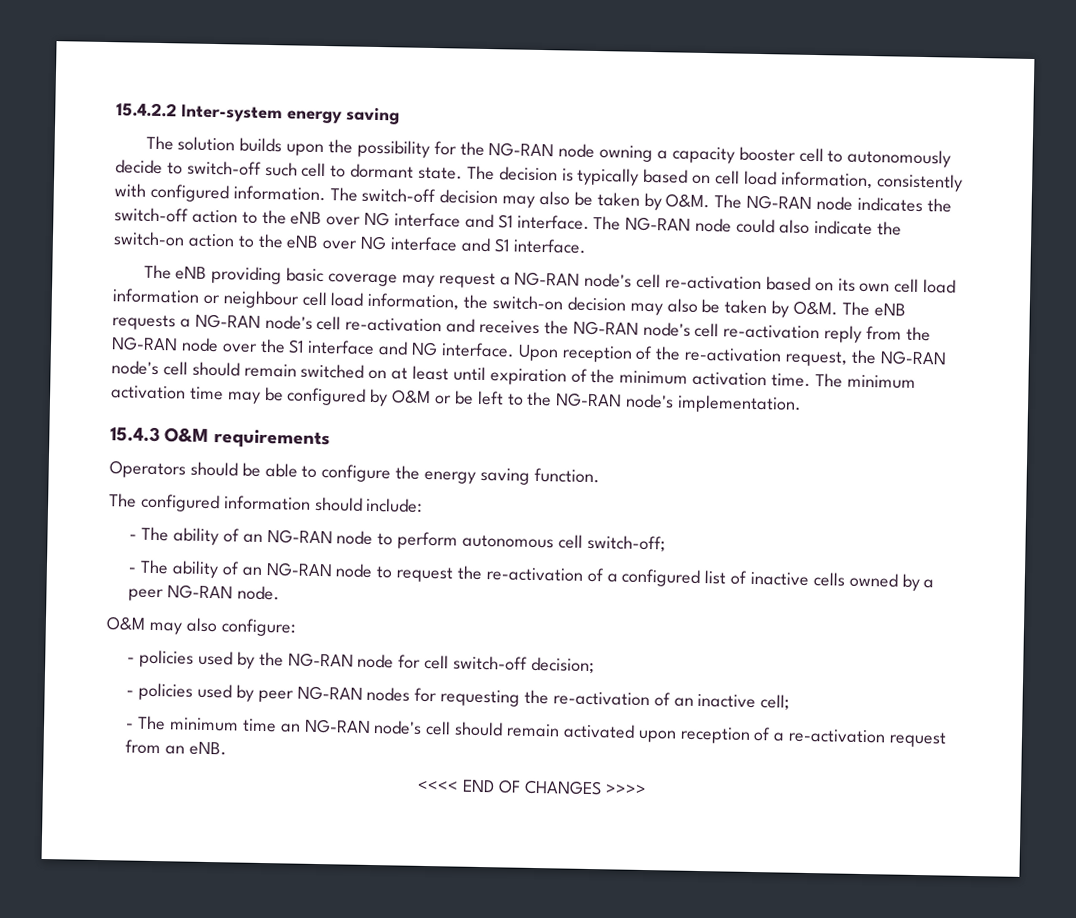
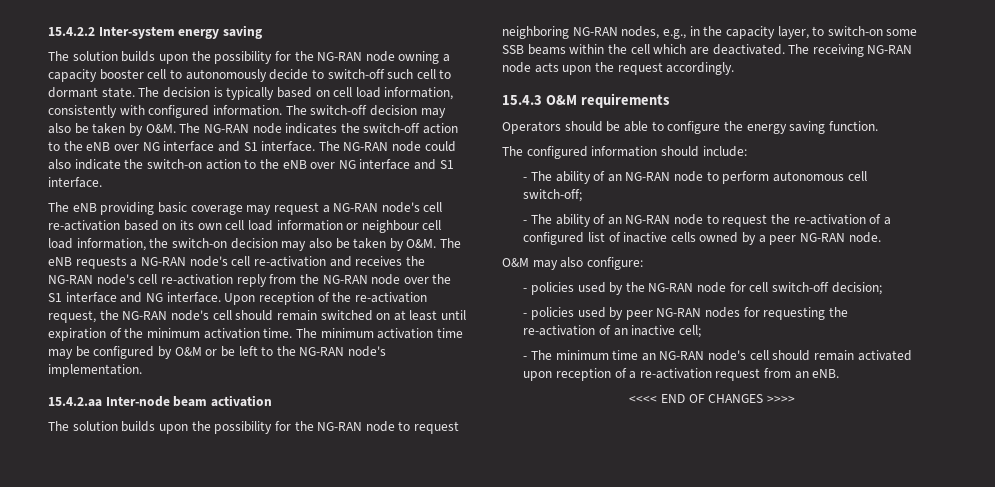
+ 15.4.2.aa Inter-node beam activation
+ The solution builds upon the possibility for the NG-RAN node to request neighboring NG-RAN nodes, e.g., in the capacity layer, to switch-on some SSB beams within the cell which are deactivated. The receiving NG-RAN node acts upon the request accordingly.

